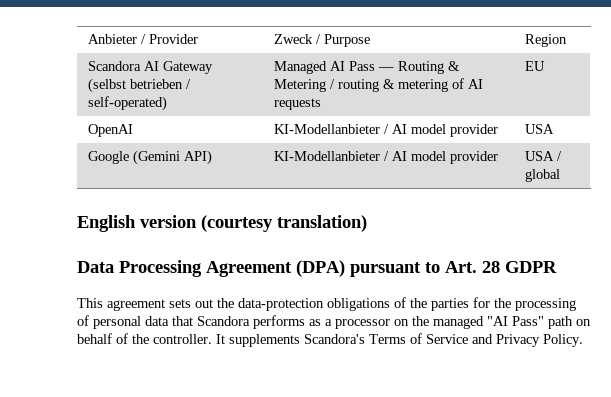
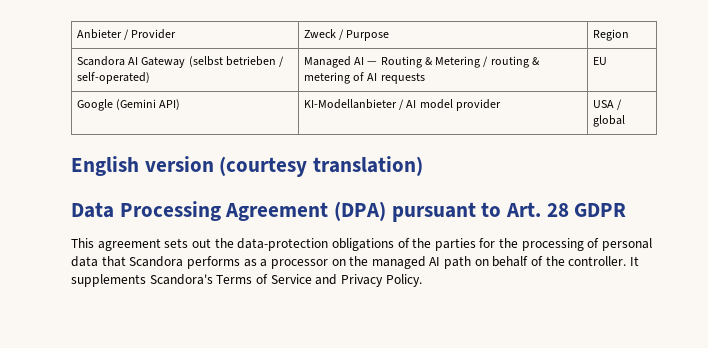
- Scandora AI Gateway (selbst betrieben / self-operated) | Managed AI Pass — Routing & Metering / routing & metering of AI requests | EU
+ Scandora AI Gateway (selbst betrieben / self-operated) | Managed AI — Routing & Metering / routing & metering of AI requests | EU
- OpenAI | KI-Modellanbieter / AI model provider | USA
- This agreement sets out the data-protection obligations of the parties for the processing of personal data that Scandora performs as a processor on the managed "AI Pass" path on behalf of the controller.
+ This agreement sets out the data-protection obligations of the parties for the processing of personal data that Scandora performs as a processor on the managed AI path on behalf of the controller.

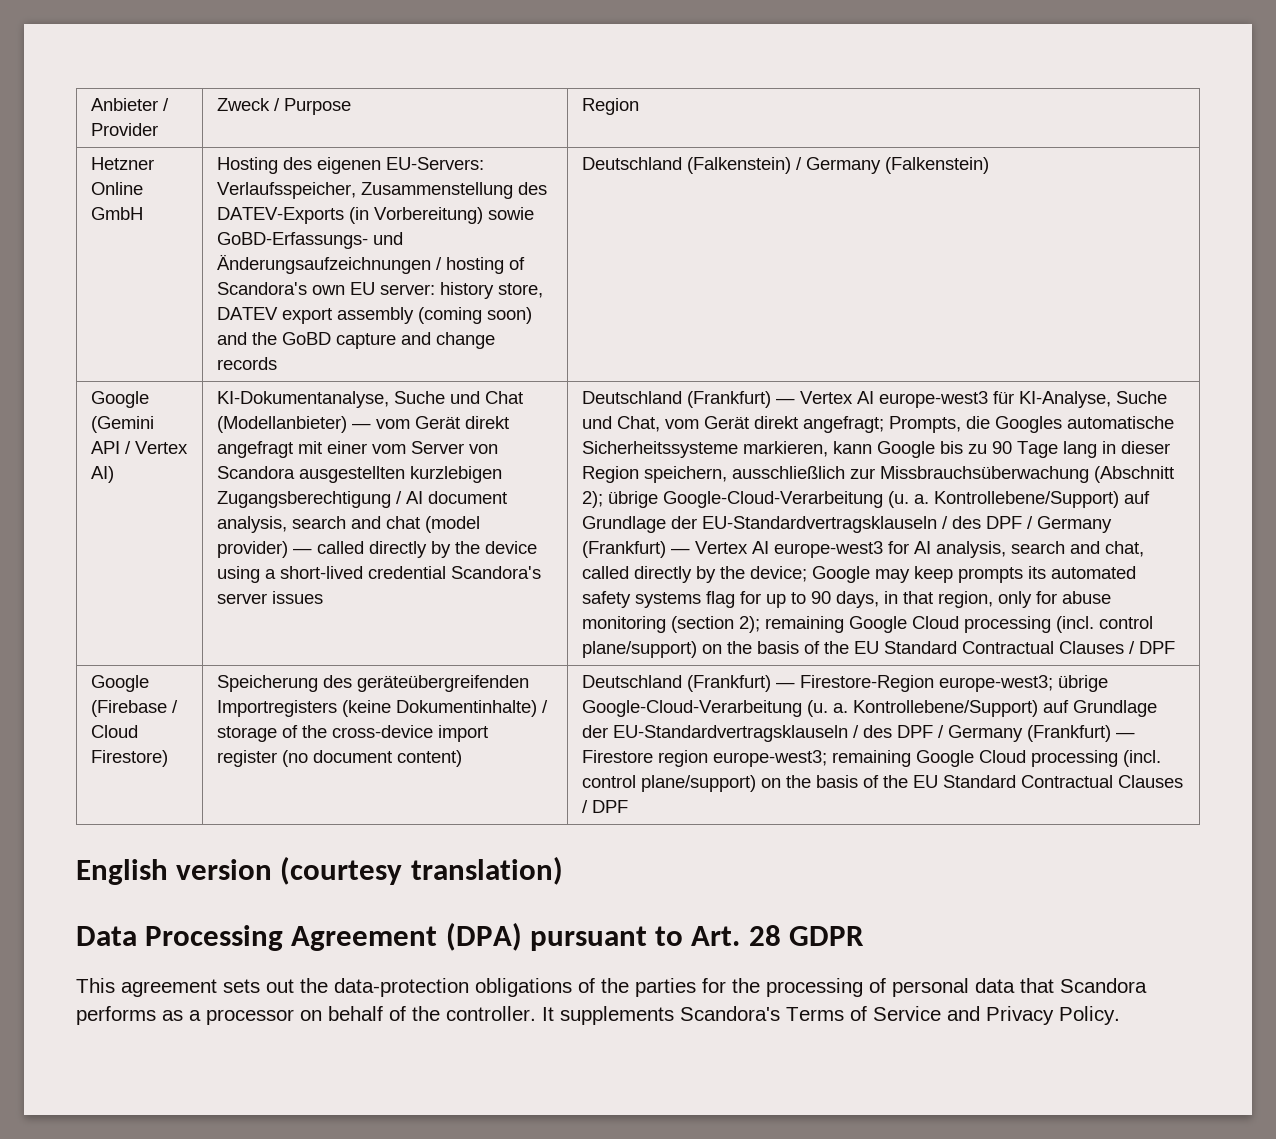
- Scandora AI Gateway (selbst betrieben / self-operated) | Managed AI — Routing & Metering / routing & metering of AI requests | EU
- Google (Gemini API) | KI-Modellanbieter / AI model provider | USA / global
+ Hetzner Online GmbH | Hosting des eigenen EU-Servers: Verlaufsspeicher, Zusammenstellung des DATEV-Exports (in Vorbereitung) sowie GoBD-Erfassungs- und Änderungsaufzeichnungen / hosting of Scandora's own EU server: history store, DATEV export assembly (coming soon) and the GoBD capture and change records | Deutschland (Falkenstein) / Germany (Falkenstein)
+ Google (Gemini API / Vertex AI) | KI-Dokumentanalyse, Suche und Chat (Modellanbieter) — vom Gerät direkt angefragt mit einer vom Server von Scandora ausgestellten kurzlebigen Zugangsberechtigung / AI document analysis, search and chat (model provider) — called directly by the device using a short-lived credential Scandora's server issues | Deutschland (Frankfurt) — Vertex AI europe-west3 für KI-Analyse, Suche und Chat, vom Gerät direkt angefragt; Prompts, die Googles automatische Sicherheitssysteme markieren, kann Google bis zu 90 Tage lang in dieser Region speichern, ausschließlich zur Missbrauchsüberwachung (Abschnitt 2); übrige Google-Cloud-Verarbeitung (u. a. Kontrollebene/Support) auf Grundlage der EU-Standardvertragsklauseln / des DPF / Germany (Frankfurt) — Vertex AI europe-west3 for AI analysis, search and chat, called directly by the device; Google may keep prompts its automated safety systems flag for up to 90 days, in that region, only for abuse monitoring (section 2); remaining Google Cloud processing (incl. control plane/support) on the basis of the EU Standard Contractual Clauses / DPF
+ Google (Firebase / Cloud Firestore) | Speicherung des geräteübergreifenden Importregisters (keine Dokumentinhalte) / storage of the cross-device import register (no document content) | Deutschland (Frankfurt) — Firestore-Region europe-west3; übrige Google-Cloud-Verarbeitung (u. a. Kontrollebene/Support) auf Grundlage der EU-Standardvertragsklauseln / des DPF / Germany (Frankfurt) — Firestore region europe-west3; remaining Google Cloud processing (incl. control plane/support) on the basis of the EU Standard Contractual Clauses / DPF
- This agreement sets out the data-protection obligations of the parties for the processing of personal data that Scandora performs as a processor on the managed AI path on behalf of the controller.
+ This agreement sets out the data-protection obligations of the parties for the processing of personal data that Scandora performs as a processor on behalf of the controller.

